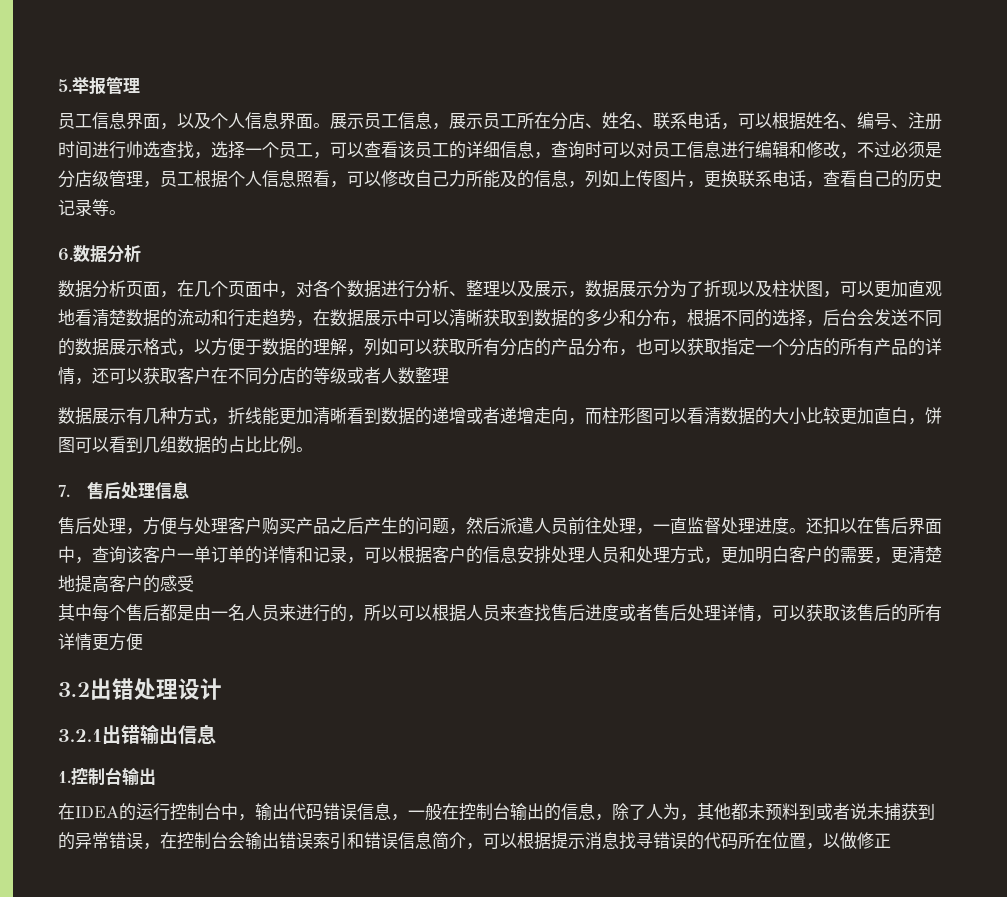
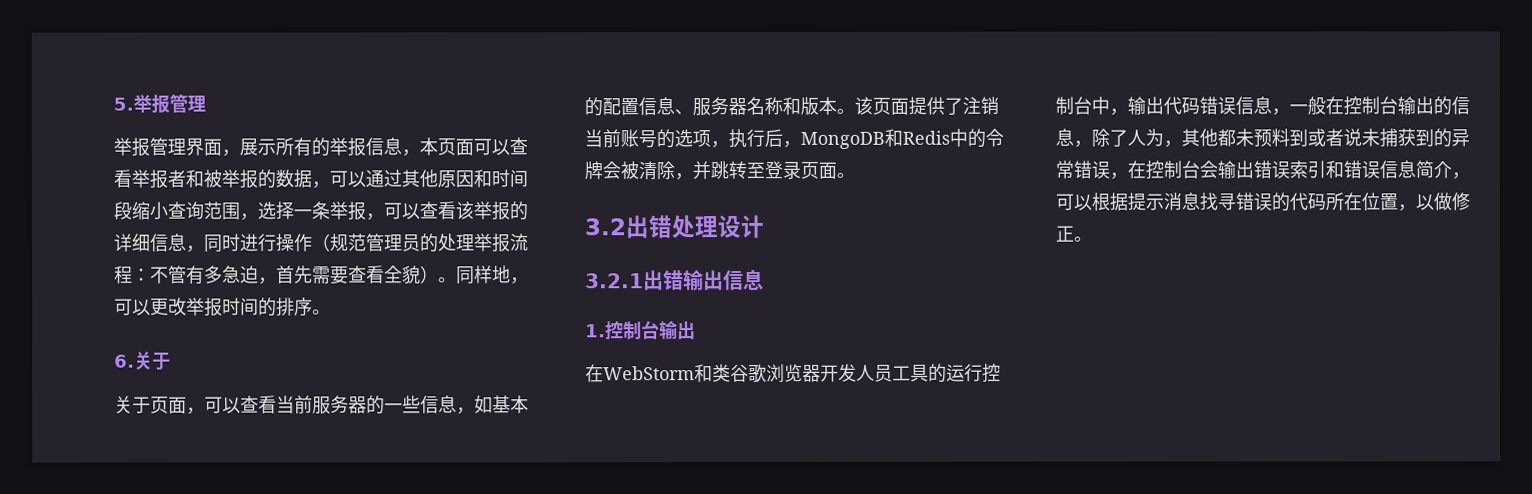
- 员工信息界面，以及个人信息界面。展示员工信息，展示员工所在分店、姓名、联系电话，可以根据姓名、编号、注册时间进行帅选查找，选择一个员工，可以查看该员工的详细信息，查询时可以对员工信息进行编辑和修改，不过必须是分店级管理，员工根据个人信息照看，可以修改自己力所能及的信息，列如上传图片，更换联系电话，查看自己的历史记录等。
- 6.数据分析
- 数据分析页面，在几个页面中，对各个数据进行分析、整理以及展示，数据展示分为了折现以及柱状图，可以更加直观地看清楚数据的流动和行走趋势，在数据展示中可以清晰获取到数据的多少和分布，根据不同的选择，后台会发送不同的数据展示格式，以方便于数据的理解，列如可以获取所有分店的产品分布，也可以获取指定一个分店的所有产品的详情，还可以获取客户在不同分店的等级或者人数整理
- 数据展示有几种方式，折线能更加清晰看到数据的递增或者递增走向，而柱形图可以看清数据的大小比较更加直白，饼图可以看到几组数据的占比比例。
- 7.售后处理信息
- 售后处理，方便与处理客户购买产品之后产生的问题，然后派遣人员前往处理，一直监督处理进度。还扣以在售后界面中，查询该客户一单订单的详情和记录，可以根据客户的信息安排处理人员和处理方式，更加明白客户的需要，更清楚地提高客户的感受
- 其中每个售后都是由一名人员来进行的，所以可以根据人员来查找售后进度或者售后处理详情，可以获取该售后的所有详情更方便
+ 举报管理界面，展示所有的举报信息，本页面可以查看举报者和被举报的数据，可以通过其他原因和时间段缩小查询范围，选择一条举报，可以查看该举报的详细信息，同时进行操作（规范管理员的处理举报流程：不管有多急迫，首先需要查看全貌）。同样地，可以更改举报时间的排序。
+ 6.关于
+ 关于页面，可以查看当前服务器的一些信息，如基本的配置信息、服务器名称和版本。该页面提供了注销当前账号的选项，执行后，MongoDB和Redis中的令牌会被清除，并跳转至登录页面。
- 在IDEA的运行控制台中，输出代码错误信息，一般在控制台输出的信息，除了人为，其他都未预料到或者说未捕获到的异常错误，在控制台会输出错误索引和错误信息简介，可以根据提示消息找寻错误的代码所在位置，以做修正
+ 在WebStorm和类谷歌浏览器开发人员工具的运行控制台中，输出代码错误信息，一般在控制台输出的信息，除了人为，其他都未预料到或者说未捕获到的异常错误，在控制台会输出错误索引和错误信息简介，可以根据提示消息找寻错误的代码所在位置，以做修正。

